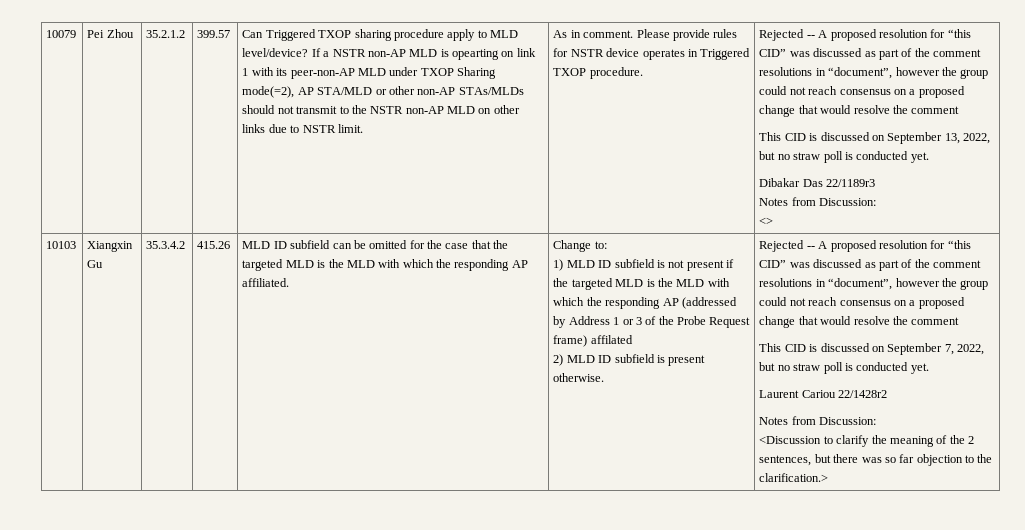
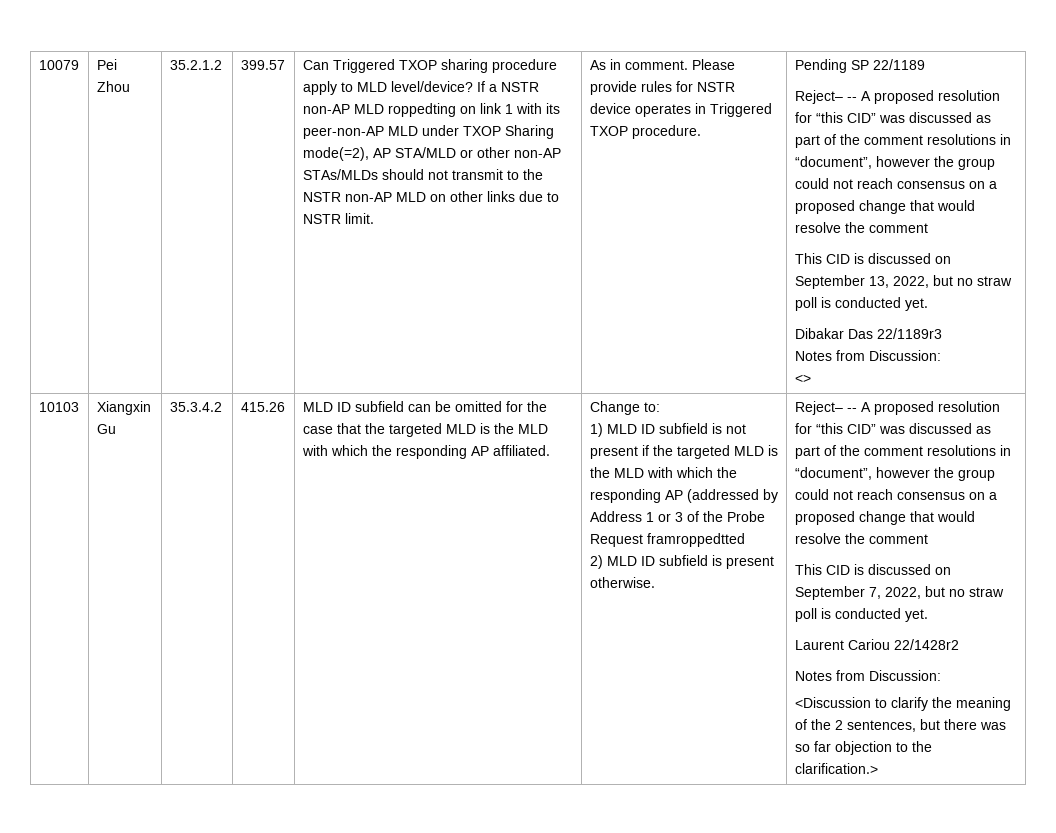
- If a NSTR non-AP MLD is opearting on link 1 with its peer-non-AP MLD under TXOP Sharing mode(=2), AP STA/MLD or other non-AP STAs/MLDs should not transmit to the NSTR non-AP MLD on other links due to NSTR limit.
+ If a NSTR non-AP MLD roppedting on link 1 with its peer-non-AP MLD under TXOP Sharing mode(=2), AP STA/MLD or other non-AP STAs/MLDs should not transmit to the NSTR non-AP MLD on other links due to NSTR limit.
- Please provide rules for NSTR device operates in Triggered TXOP procedure. | Rejected -- A proposed resolution for “this CID” was discussed as part of the comment resolutions in “document”, however the group could not reach consensus on a proposed change that would resolve the comment
+ Please provide rules for NSTR device operates in Triggered TXOP procedure. | Pending SP 22/1189
+ Reject– -- A proposed resolution for “this CID” was discussed as part of the comment resolutions in “document”, however the group could not reach consensus on a proposed change that would resolve the comment
- 1) MLD ID subfield is not present if the targeted MLD is the MLD with which the responding AP (addressed by Address 1 or 3 of the Probe Request frame) affilated
+ 1) MLD ID subfield is not present if the targeted MLD is the MLD with which the responding AP (addressed by Address 1 or 3 of the Probe Request framroppedtted
- 2) MLD ID subfield is present otherwise. | Rejected -- A proposed resolution for “this CID” was discussed as part of the comment resolutions in “document”, however the group could not reach consensus on a proposed change that would resolve the comment
+ 2) MLD ID subfield is present otherwise. | Reject– -- A proposed resolution for “this CID” was discussed as part of the comment resolutions in “document”, however the group could not reach consensus on a proposed change that would resolve the comment

